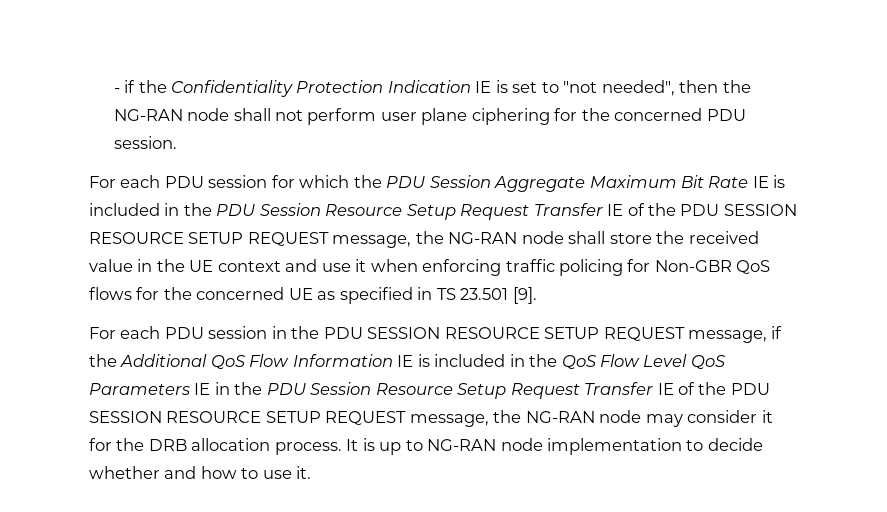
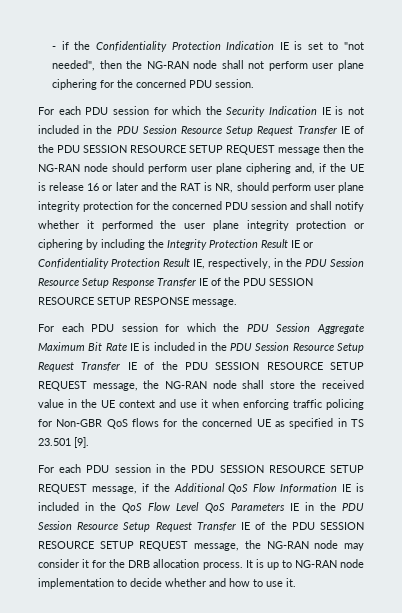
+ For each PDU session for which the Security Indication IE is not included in the PDU Session Resource Setup Request Transfer IE of the PDU SESSION RESOURCE SETUP REQUEST message then the NG-RAN node should perform user plane ciphering and, if the UE is release 16 or later and the RAT is NR, should perform user plane integrity protection for the concerned PDU session and shall notify whether it performed the user plane integrity protection or ciphering by including the Integrity Protection Result IE or Confidentiality Protection Result IE, respectively, in the PDU Session Resource Setup Response Transfer IE of the PDU SESSION RESOURCE SETUP RESPONSE message.

